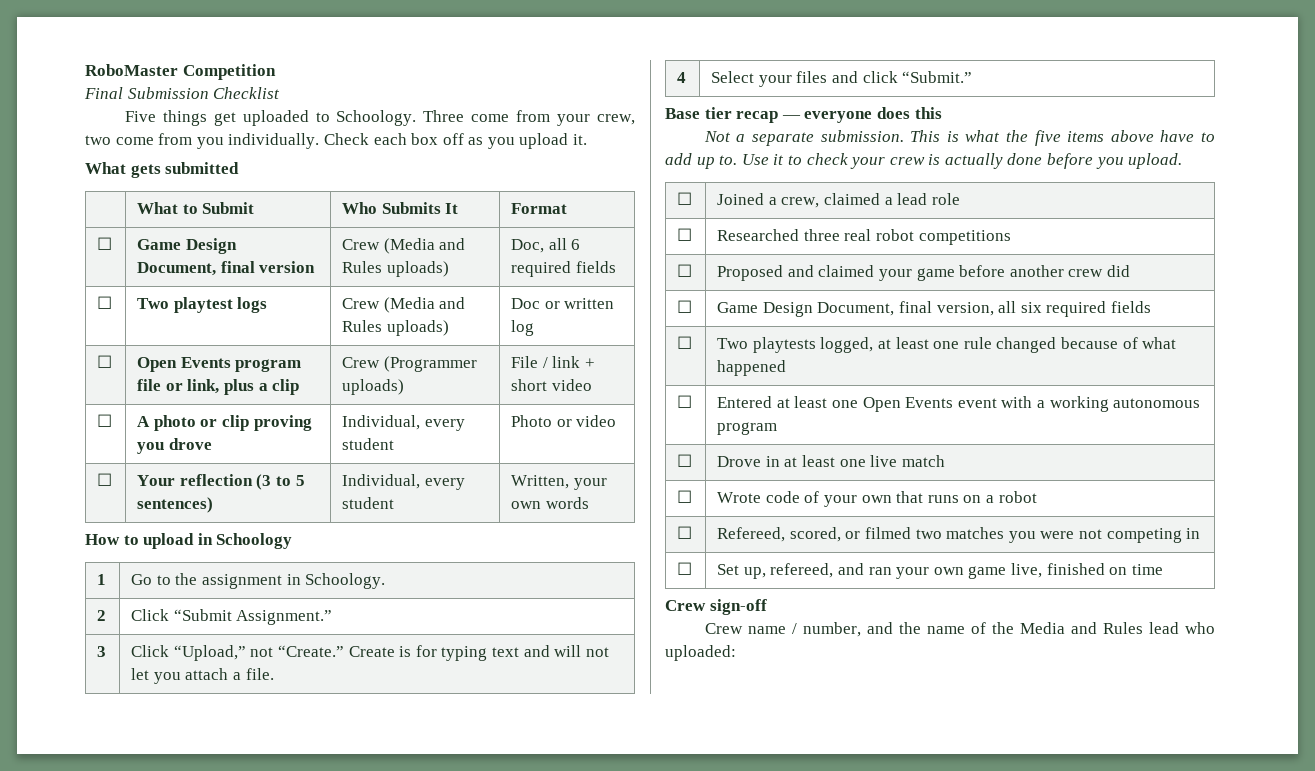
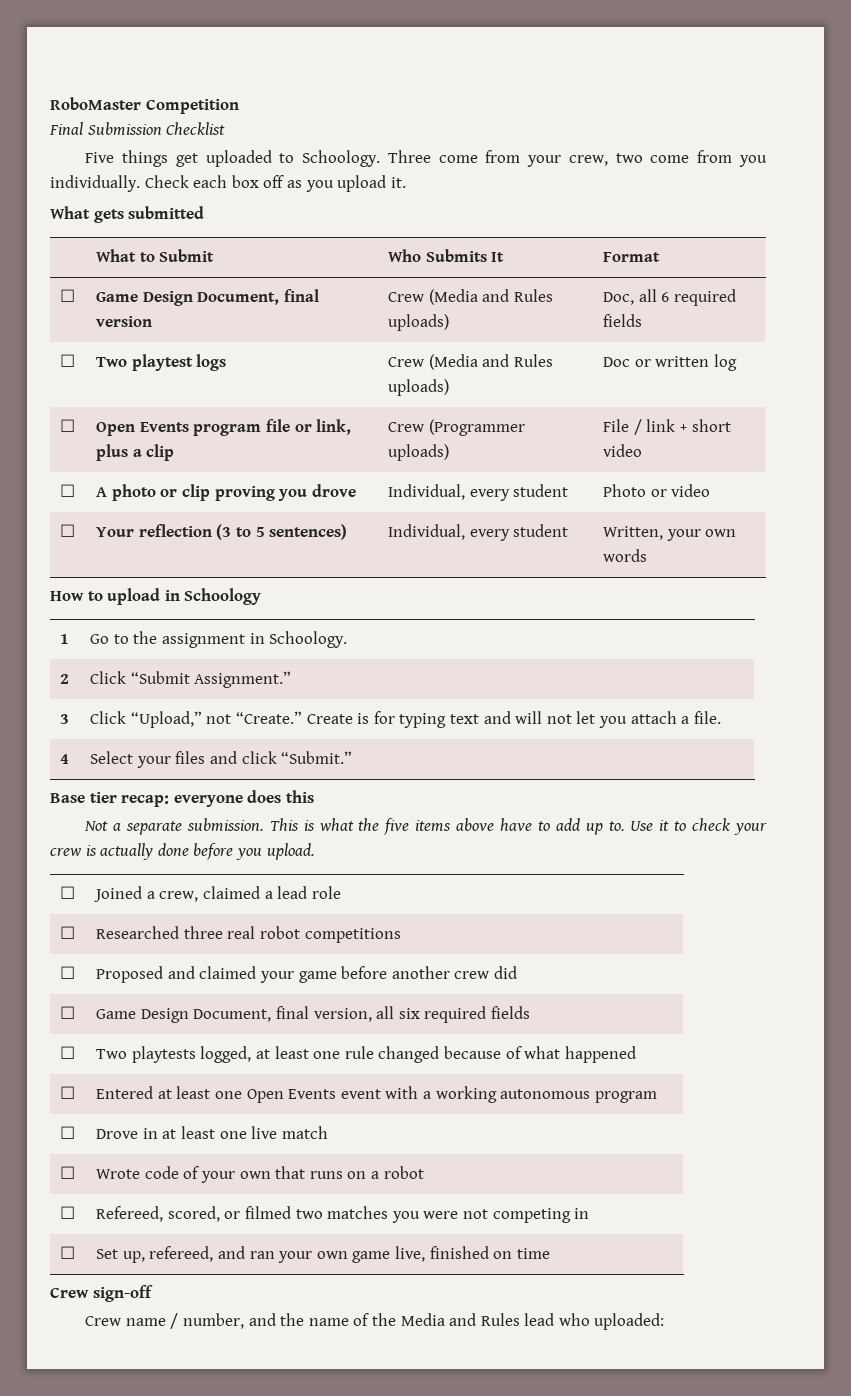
- Base tier recap — everyone does this
+ Base tier recap: everyone does this

